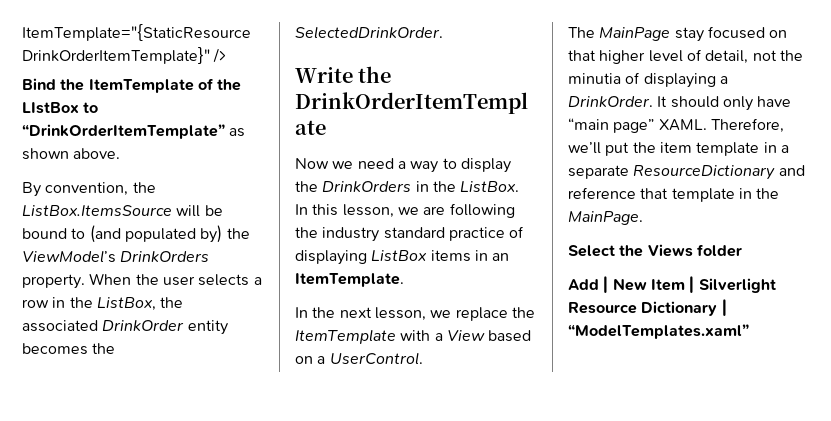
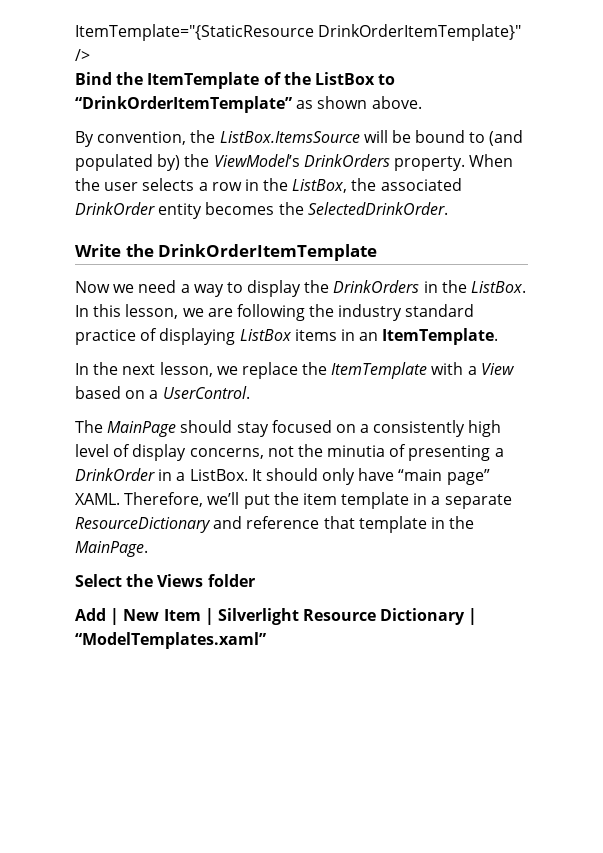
- Bind the ItemTemplate of the LIstBox to “DrinkOrderItemTemplate” as shown above.
+ Bind the ItemTemplate of the ListBox to “DrinkOrderItemTemplate” as shown above.
- The MainPage stay focused on that higher level of detail, not the minutia of displaying a DrinkOrder.
+ The MainPage should stay focused on a consistently high level of display concerns, not the minutia of presenting a DrinkOrder in a ListBox.

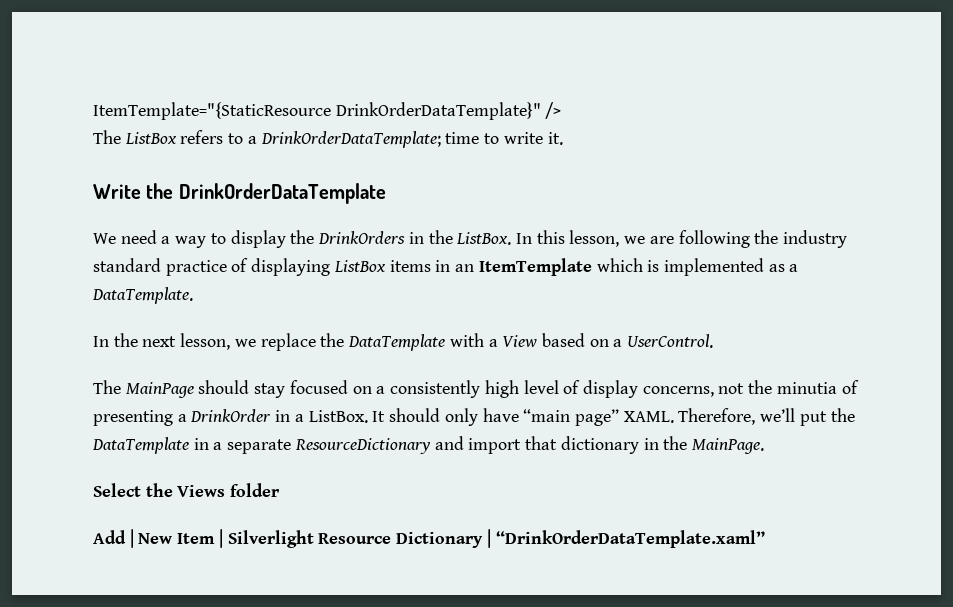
- ItemTemplate="{StaticResource DrinkOrderItemTemplate}" />
+ ItemTemplate="{StaticResource DrinkOrderDataTemplate}" />
- Bind the ItemTemplate of the ListBox to “DrinkOrderItemTemplate” as shown above.
- By convention, the ListBox.ItemsSource will be bound to (and populated by) the ViewModel’s DrinkOrders property. When the user selects a row in the ListBox, the associated DrinkOrder entity becomes the SelectedDrinkOrder.
+ The ListBox refers to a DrinkOrderDataTemplate; time to write it.
- Write the DrinkOrderItemTemplate
- Now we need a way to display the DrinkOrders in the ListBox.
+ Write the DrinkOrderDataTemplate
+ We need a way to display the DrinkOrders in the ListBox.
- In this lesson, we are following the industry standard practice of displaying ListBox items in an ItemTemplate.
+ In this lesson, we are following the industry standard practice of displaying ListBox items in an ItemTemplate which is implemented as a DataTemplate.
- In the next lesson, we replace the ItemTemplate with a View based on a UserControl.
+ In the next lesson, we replace the DataTemplate with a View based on a UserControl.
- Therefore, we’ll put the item template in a separate ResourceDictionary and reference that template in the MainPage.
+ Therefore, we’ll put the DataTemplate in a separate ResourceDictionary and import that dictionary in the MainPage.
- Add | New Item | Silverlight Resource Dictionary | “ModelTemplates.xaml”
+ Add | New Item | Silverlight Resource Dictionary | “DrinkOrderDataTemplate.xaml”

